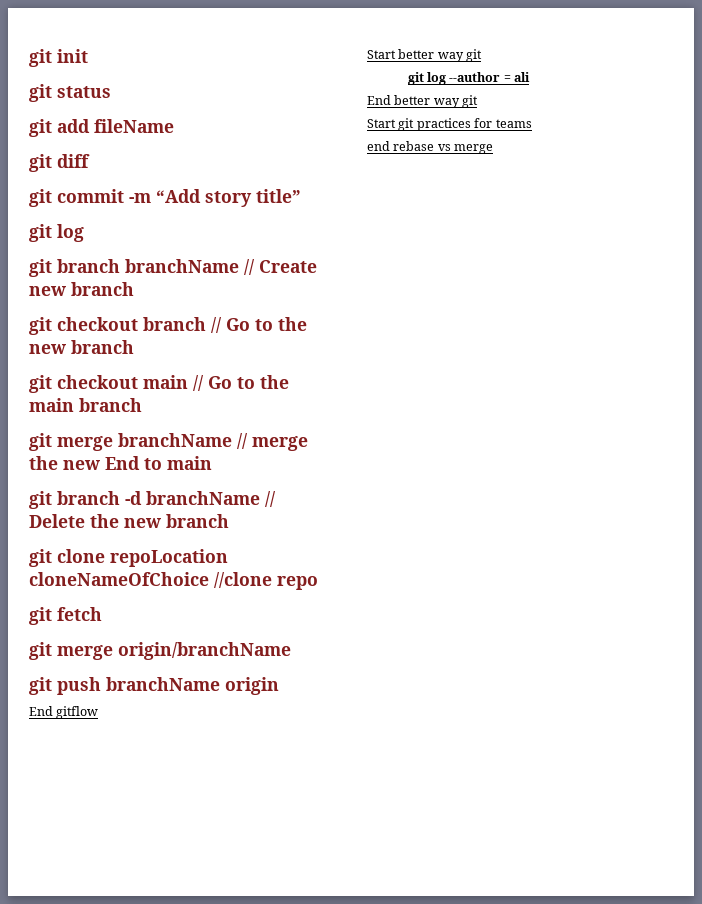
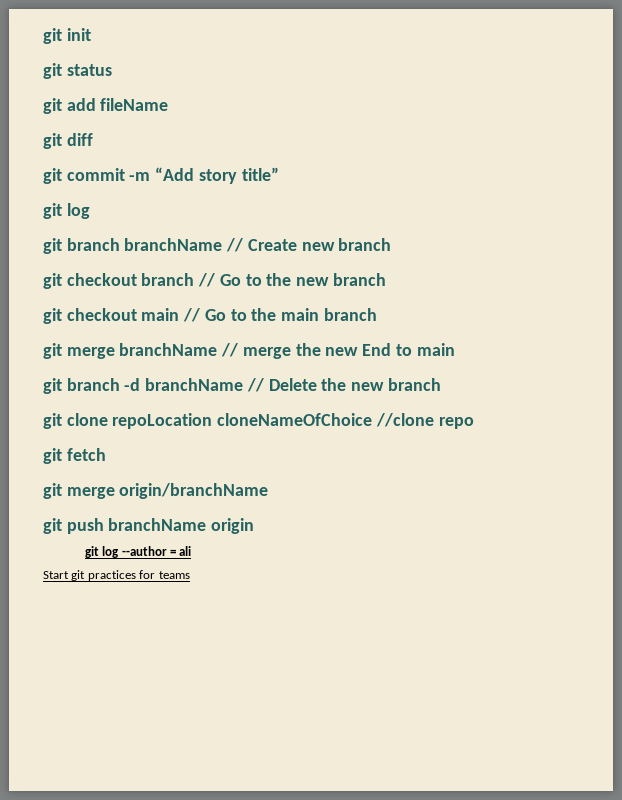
- End gitflow
- Start better way git
- End better way git
- end rebase vs merge

